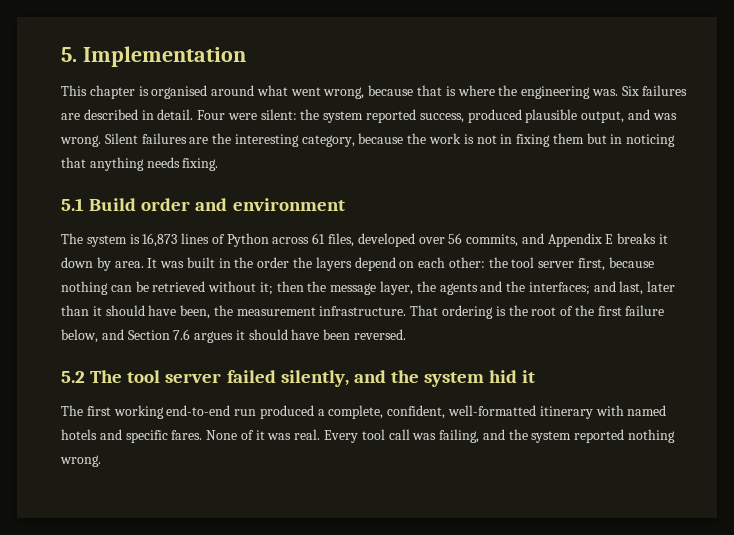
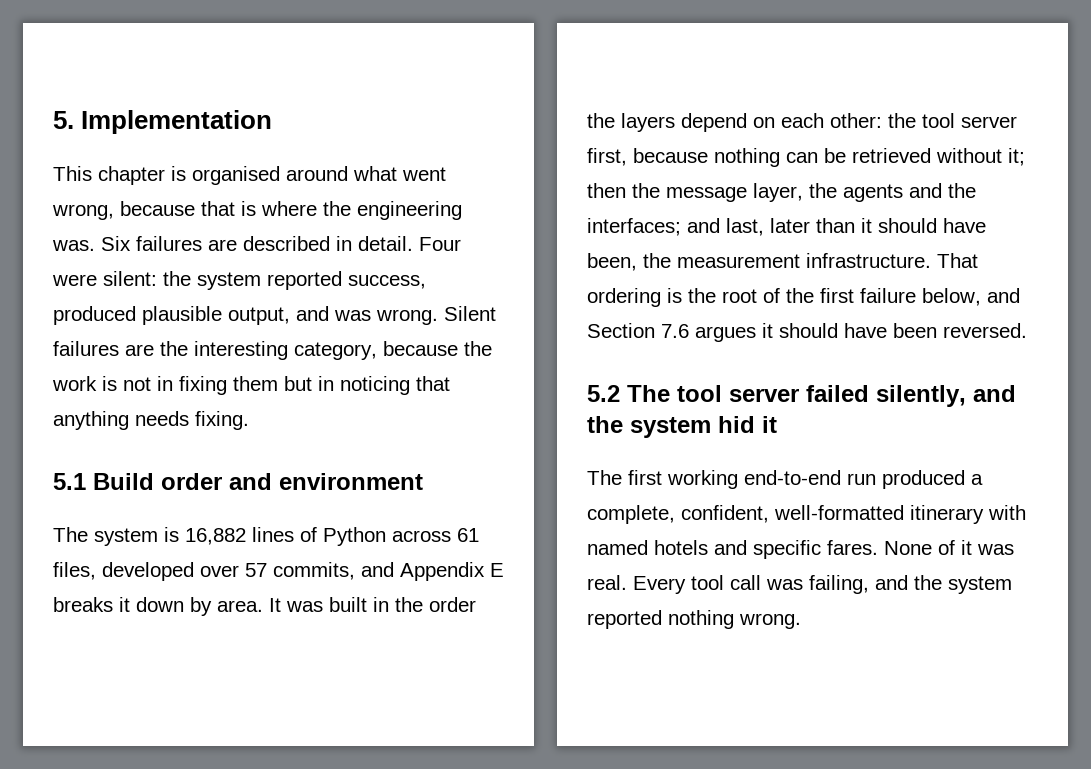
- The system is 16,873 lines of Python across 61 files, developed over 56 commits, and Appendix E breaks it down by area.
+ The system is 16,882 lines of Python across 61 files, developed over 57 commits, and Appendix E breaks it down by area.

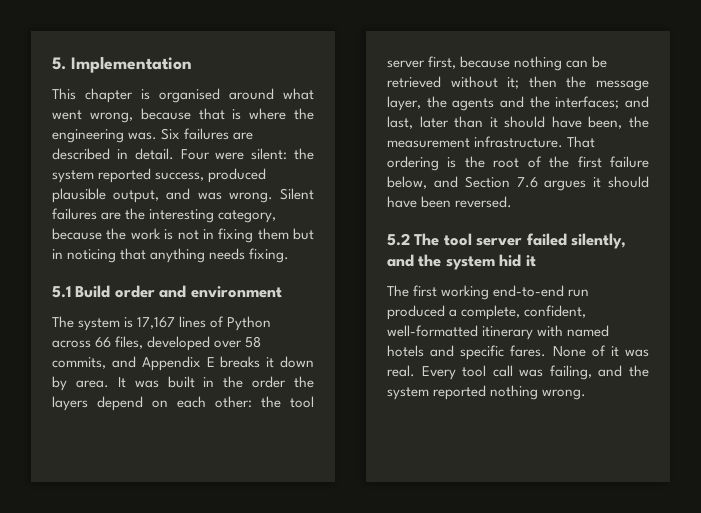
- The system is 16,882 lines of Python across 61 files, developed over 57 commits, and Appendix E breaks it down by area.
+ The system is 17,167 lines of Python across 66 files, developed over 58 commits, and Appendix E breaks it down by area.

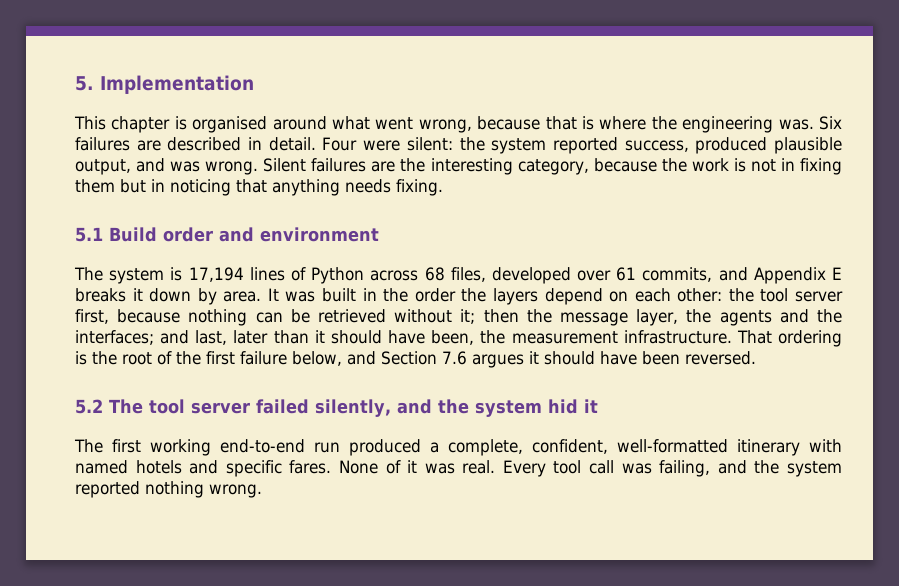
- The system is 17,167 lines of Python across 66 files, developed over 58 commits, and Appendix E breaks it down by area.
+ The system is 17,194 lines of Python across 68 files, developed over 61 commits, and Appendix E breaks it down by area.

